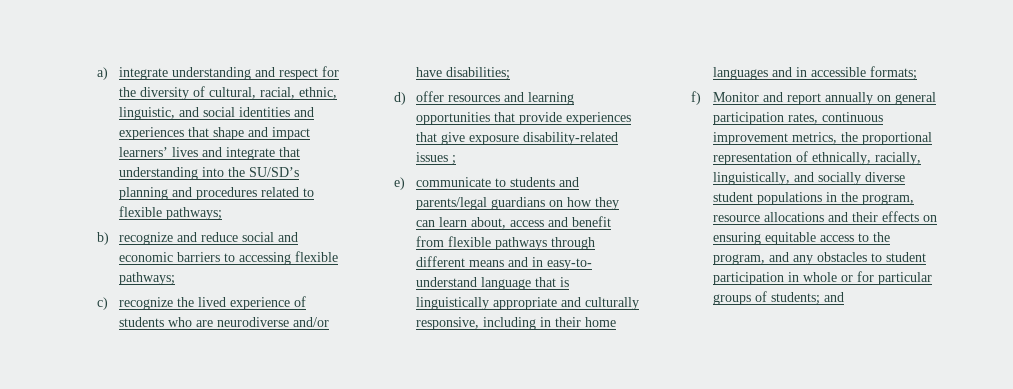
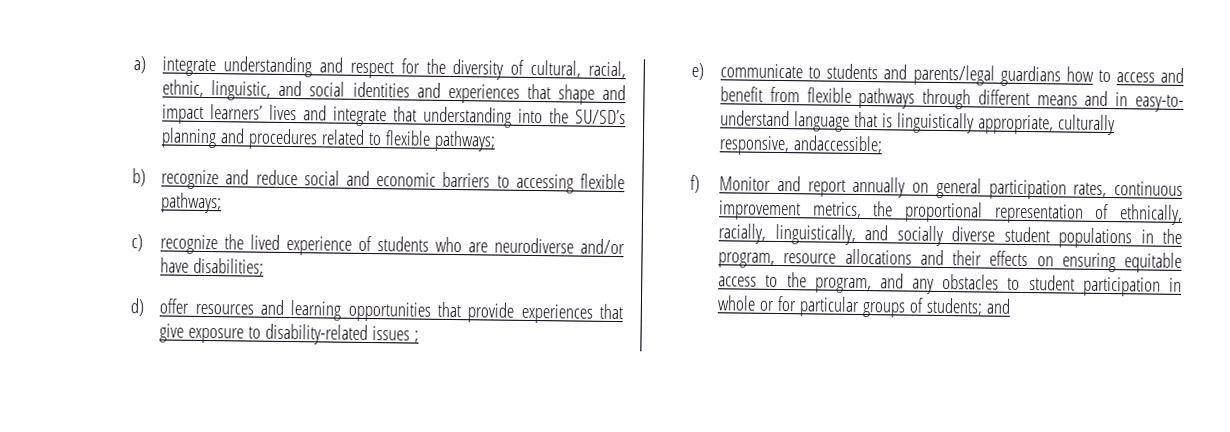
- d) offer resources and learning opportunities that provide experiences that give exposure disability-related issues ;
+ d) offer resources and learning opportunities that provide experiences that give exposure to disability-related issues ;
- e) communicate to students and parents/legal guardians on how they can learn about, access and benefit from flexible pathways through different means and in easy-to- understand language that is linguistically appropriate and culturally responsive, including in their home languages and in accessible formats;
+ e) communicate to students and parents/legal guardians how to access and benefit from flexible pathways through different means and in easy-to- understand language that is linguistically appropriate, culturally responsive, andaccessible;

